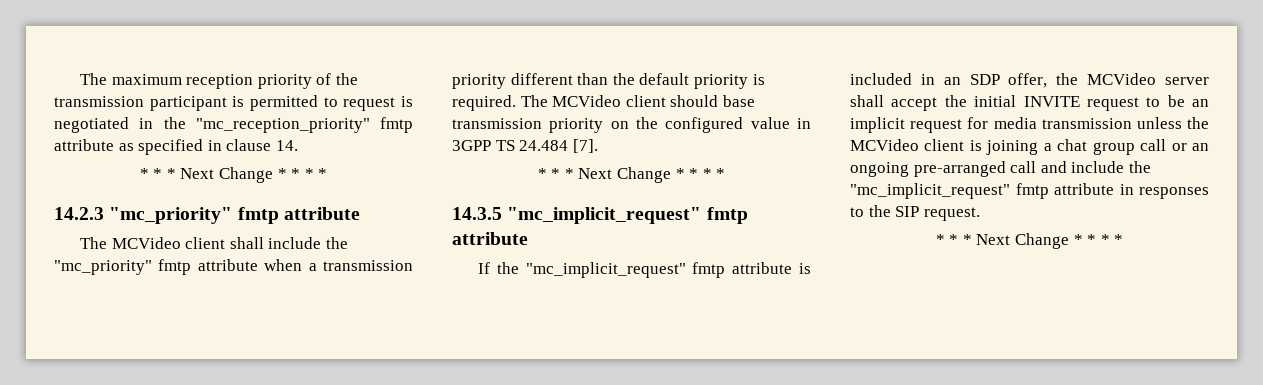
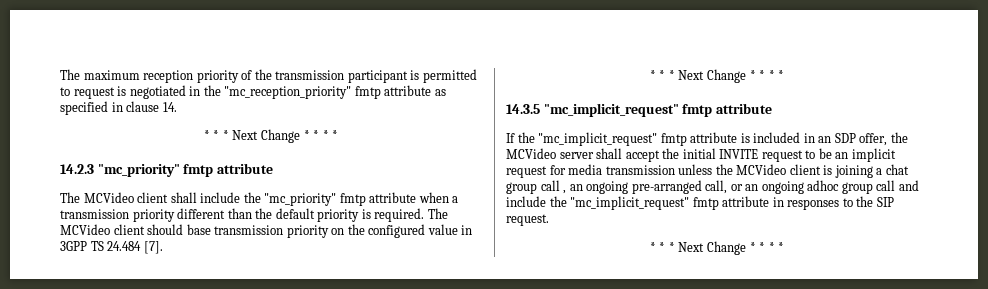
- If the "mc_implicit_request" fmtp attribute is included in an SDP offer, the MCVideo server shall accept the initial INVITE request to be an implicit request for media transmission unless the MCVideo client is joining a chat group call or an ongoing pre-arranged call and include the "mc_implicit_request" fmtp attribute in responses to the SIP request.
+ If the "mc_implicit_request" fmtp attribute is included in an SDP offer, the MCVideo server shall accept the initial INVITE request to be an implicit request for media transmission unless the MCVideo client is joining a chat group call , an ongoing pre-arranged call, or an ongoing adhoc group call and include the "mc_implicit_request" fmtp attribute in responses to the SIP request.

